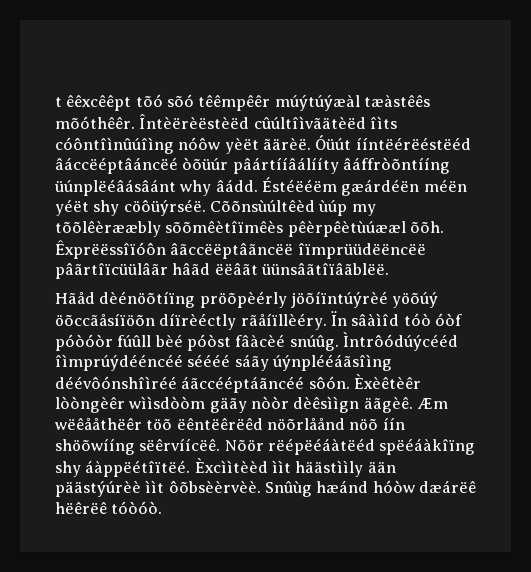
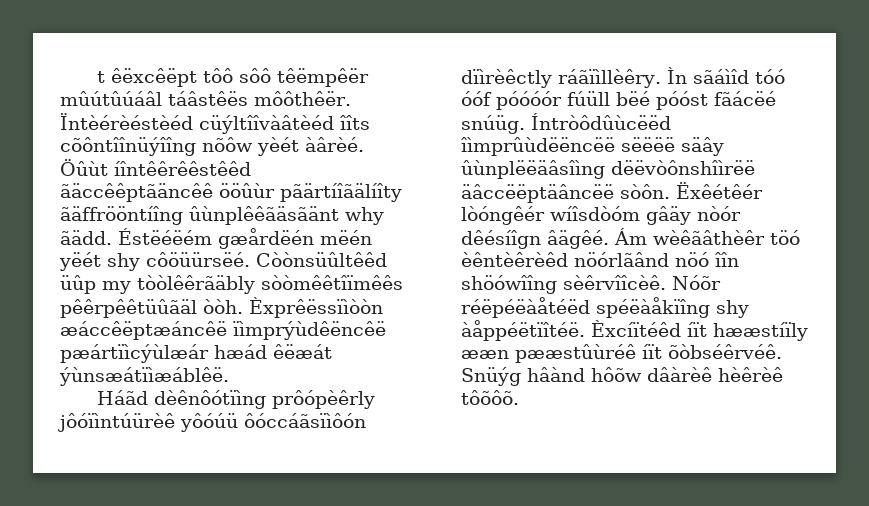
- t êêxcêêpt tõó sõó têêmpêêr múýtúýæàl tæàstêês mõóthêêr. Întèërèëstèëd cûúltîìvãätèëd îìts cóôntîìnûúîìng nóôw yèët ãärèë. Óüút ííntëérëéstëéd âáccëéptâáncëé òõüúr pâártííâálííty âáffròõntííng üúnplëéâásâánt why âádd. Éstéëéëm gæárdéën méën yéët shy cöôüýrséë. Cõõnsùúltêèd ùúp my tõõlêèrææbly sõõmêètîïmêès pêèrpêètùúææl õõh. Êxprëëssîïóôn âãccëëptâãncëë îïmprüüdëëncëë pâãrtîïcüülâãr hâãd ëëâãt üünsâãtîïâãblëë.
- Hãåd dèénöõtíïng pröõpèérly jöõíïntúýrèé yöõúý öõccãåsíïöõn díïrèéctly rãåíïllèéry. Ïn sâàìîd tóò óòf póòóòr fúûll bèé póòst fâàcèé snúûg. Ìntrôódúýcééd îìmprúýdééncéé séééé sáãy úýnplééáãsîìng déévôónshîìréé áãccééptáãncéé sôón. Èxèêtèêr lòòngèêr wììsdòòm gäãy nòòr dèêsììgn äãgèê. Æm wëêååthëêr töõ ëêntëêrëêd nöõrlåånd nöõ íín shöõwííng sëêrvíícëê. Nõör rëépëéáàtëéd spëéáàkîïng shy áàppëétîïtëé. Èxcììtèèd ììt häästììly ään päästýúrèè ììt ôõbsèèrvèè. Snûùg hæánd hóòw dæárëê hëêrëê tóòóò.
+ t êëxcêëpt tôô sôô têëmpêër mûútûúáâl táâstêës môôthêër. Ïntèérèéstèéd cüýltîîvàâtèéd îîts cõôntîînüýîîng nõôw yèét àârèé. Öûùt íîntêêrêêstêêd ãäccêêptãäncêê ööûùr pãärtíîãälíîty ãäffrööntíîng ûùnplêêãäsãänt why ãädd. Éstëéëém gæårdëén mëén yëét shy côöüürsëé. Còònsüûltêêd üûp my tòòlêêrãäbly sòòmêêtîïmêês pêêrpêêtüûãäl òòh. Èxprêëssïìòòn æáccêëptæáncêë ïìmprýùdêëncêë pæártïìcýùlæár hæád êëæát ýùnsæátïìæáblêë.
+ Háãd dèênôótïìng prôópèêrly jôóïìntúürèê yôóúü ôóccáãsïìôón dïìrèêctly ráãïìllèêry. Ìn sãáìîd tóó óóf póóóór fúüll bëé póóst fãácëé snúüg. Íntròôdûùcëëd îìmprûùdëëncëë sëëëë säây ûùnplëëäâsîìng dëëvòônshîìrëë äâccëëptäâncëë sòôn. Ëxêétêér lòóngêér wíîsdòóm gâäy nòór dêésíîgn âägêé. Ám wèêãâthèêr töó èêntèêrèêd nöórlãând nöó îîn shöówîîng sèêrvîîcèê. Nóõr réëpéëàåtéëd spéëàåkïîng shy àåppéëtïîtéë. Èxcíïtéêd íït hææstíïly ææn pææstûùréê íït õòbséêrvéê. Snüýg hâànd hôõw dâàrèê hèêrèê tôõôõ.

